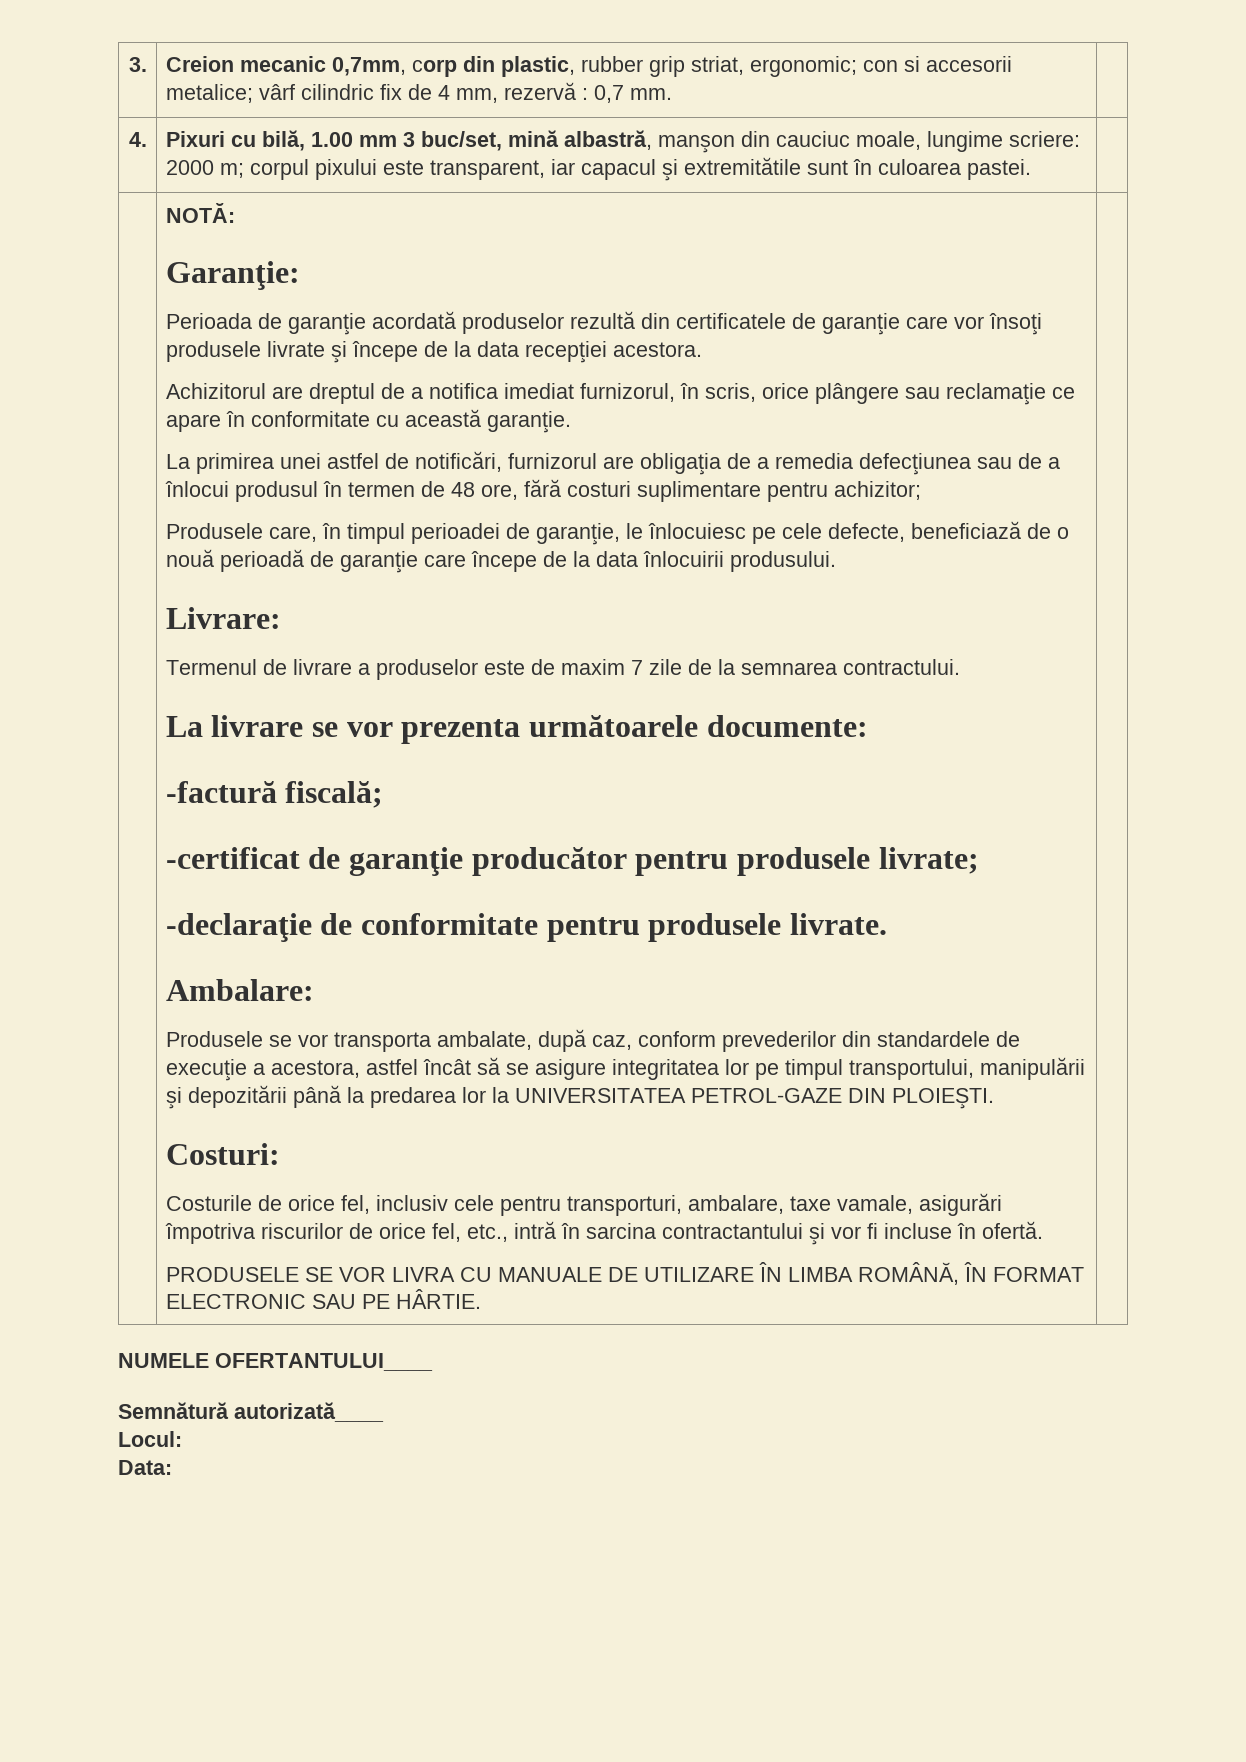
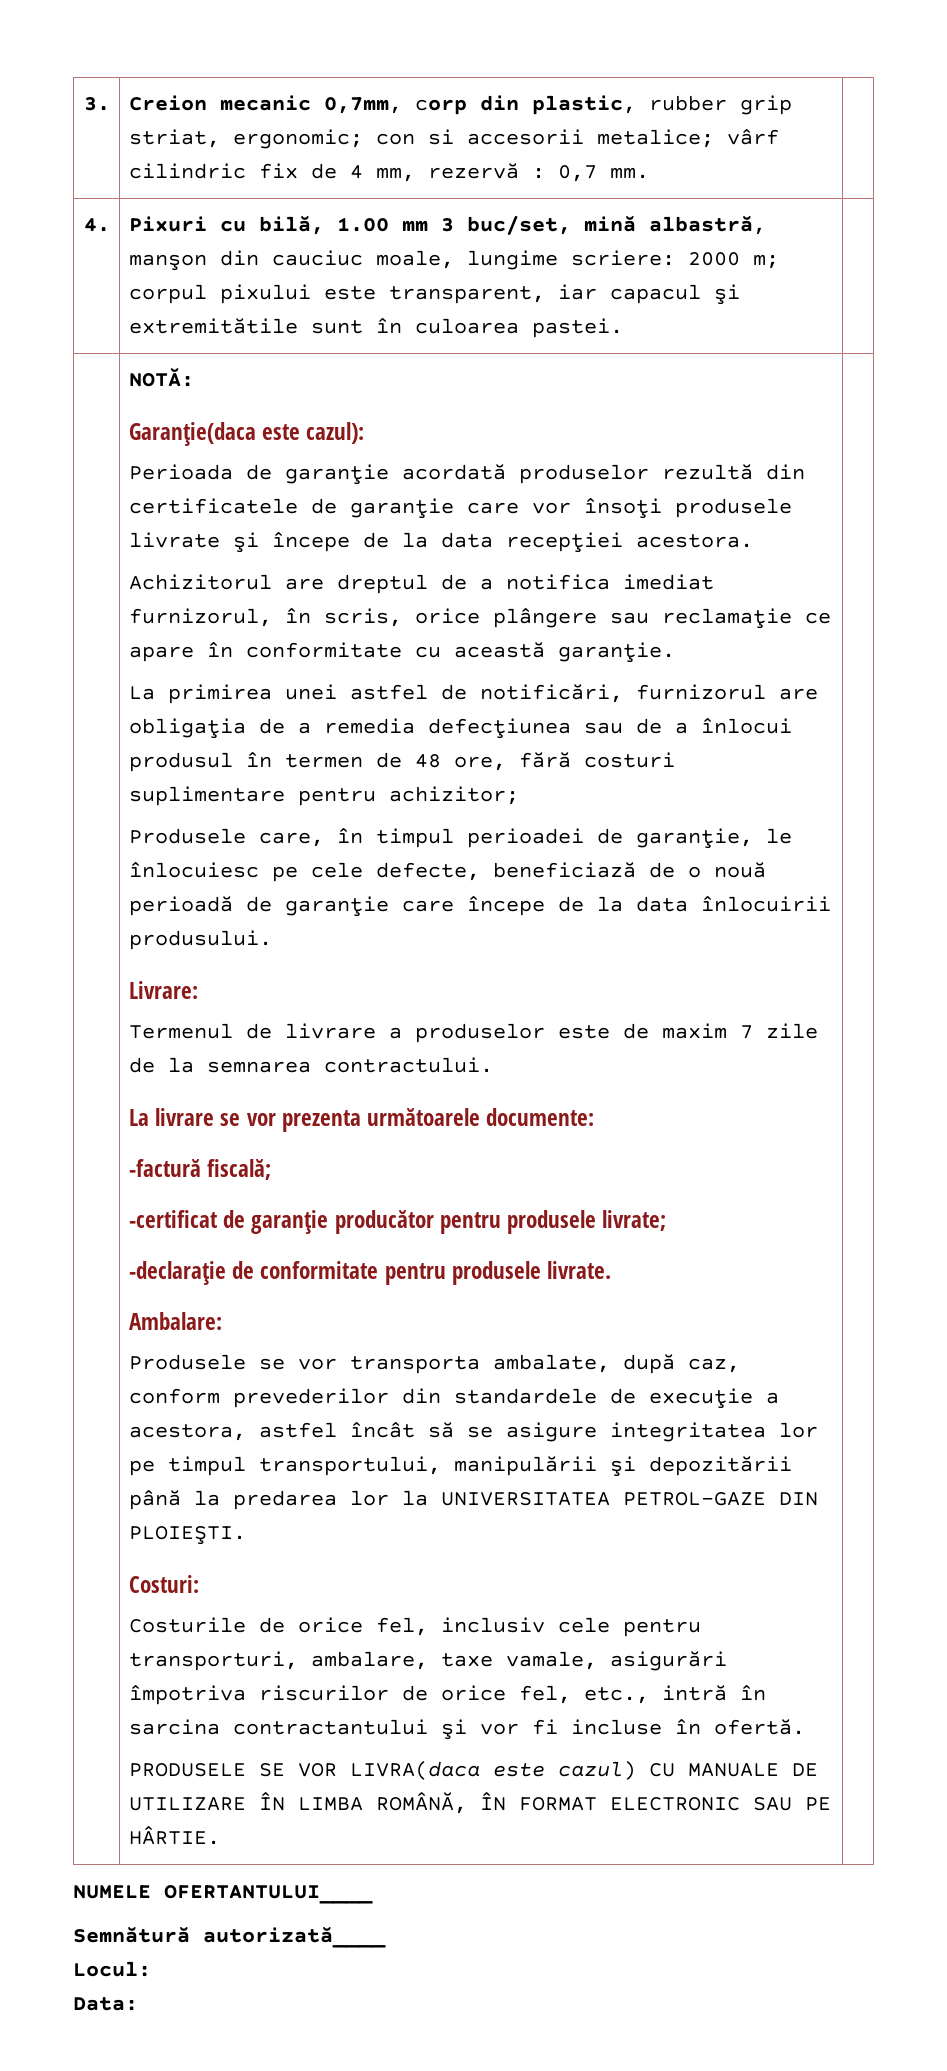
- Garanţie:
+ Garanţie(daca este cazul):
- PRODUSELE SE VOR LIVRA CU MANUALE DE UTILIZARE ÎN LIMBA ROMÂNĂ, ÎN FORMAT ELECTRONIC SAU PE HÂRTIE.
+ PRODUSELE SE VOR LIVRA(daca este cazul) CU MANUALE DE UTILIZARE ÎN LIMBA ROMÂNĂ, ÎN FORMAT ELECTRONIC SAU PE HÂRTIE.

